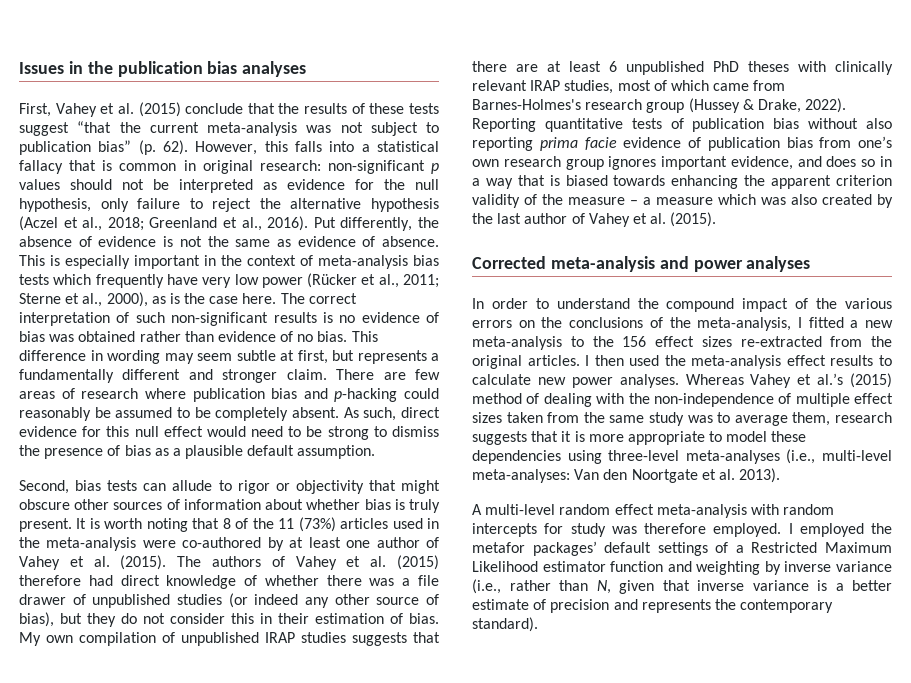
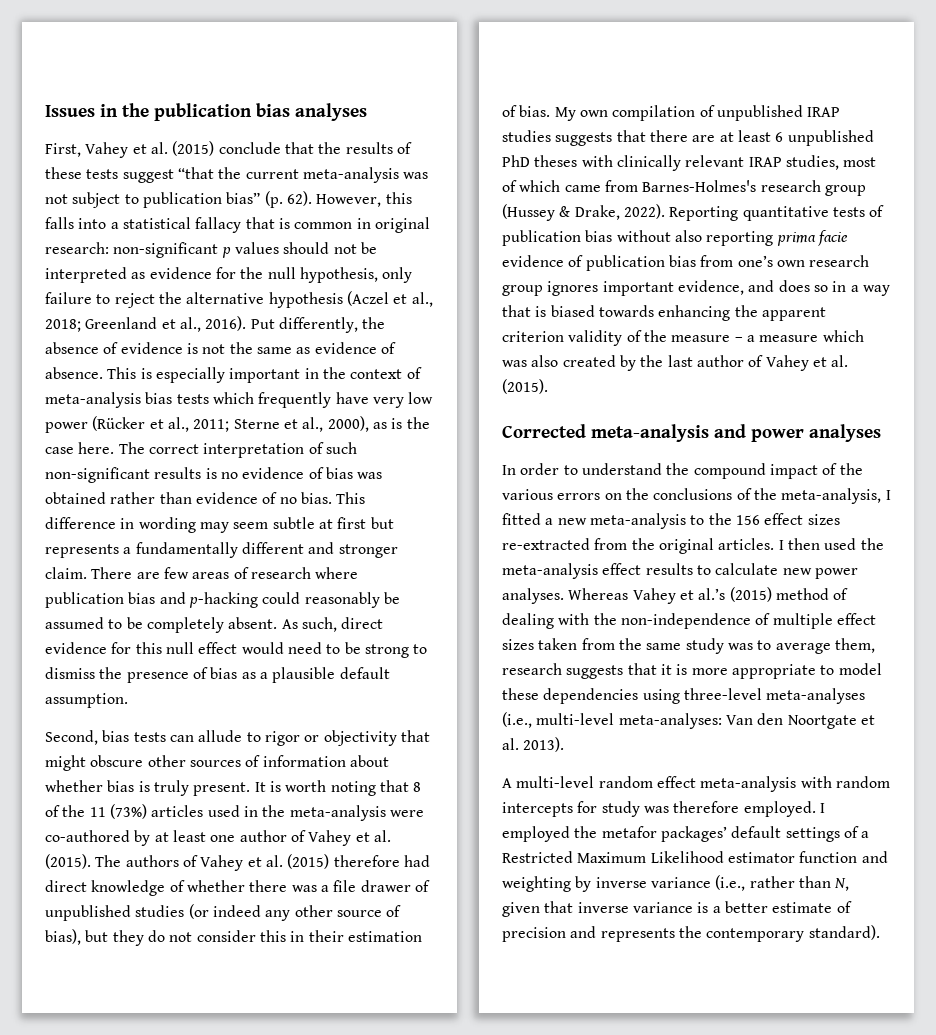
- This difference in wording may seem subtle at first, but represents a fundamentally different and stronger claim.
+ This difference in wording may seem subtle at first but represents a fundamentally different and stronger claim.

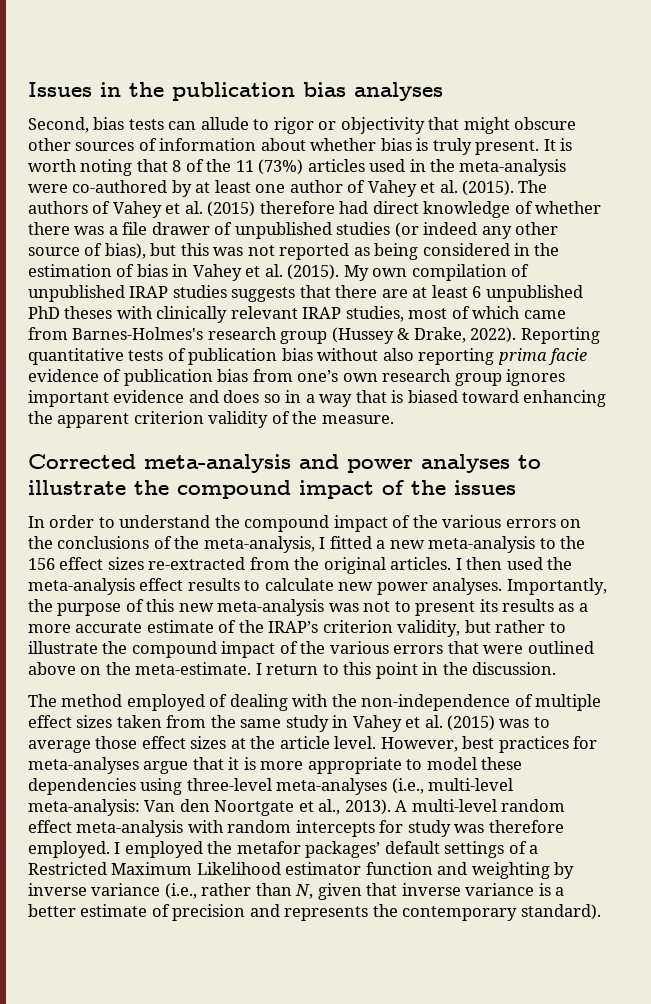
- First, Vahey et al. (2015) conclude that the results of these tests suggest “that the current meta-analysis was not subject to publication bias” (p. 62). However, this falls into a statistical fallacy that is common in original research: non-significant p values should not be interpreted as evidence for the null hypothesis, only failure to reject the alternative hypothesis (Aczel et al., 2018; Greenland et al., 2016). Put differently, the absence of evidence is not the same as evidence of absence. This is especially important in the context of meta-analysis bias tests which frequently have very low power (Rücker et al., 2011; Sterne et al., 2000), as is the case here. The correct interpretation of such non-significant results is no evidence of bias was obtained rather than evidence of no bias. This difference in wording may seem subtle at first but represents a fundamentally different and stronger claim. There are few areas of research where publication bias and p-hacking could reasonably be assumed to be completely absent. As such, direct evidence for this null effect would need to be strong to dismiss the presence of bias as a plausible default assumption.
- The authors of Vahey et al. (2015) therefore had direct knowledge of whether there was a file drawer of unpublished studies (or indeed any other source of bias), but they do not consider this in their estimation of bias.
+ The authors of Vahey et al. (2015) therefore had direct knowledge of whether there was a file drawer of unpublished studies (or indeed any other source of bias), but this was not reported as being considered in the estimation of bias in Vahey et al. (2015).
- Reporting quantitative tests of publication bias without also reporting prima facie evidence of publication bias from one’s own research group ignores important evidence, and does so in a way that is biased towards enhancing the apparent criterion validity of the measure – a measure which was also created by the last author of Vahey et al. (2015).
+ Reporting quantitative tests of publication bias without also reporting prima facie evidence of publication bias from one’s own research group ignores important evidence and does so in a way that is biased toward enhancing the apparent criterion validity of the measure.
- Corrected meta-analysis and power analyses
+ Corrected meta-analysis and power analyses to illustrate the compound impact of the issues
- Whereas Vahey et al.’s (2015) method of dealing with the non-independence of multiple effect sizes taken from the same study was to average them, research suggests that it is more appropriate to model these dependencies using three-level meta-analyses (i.e., multi-level meta-analyses: Van den Noortgate et al. 2013).
- A multi-level random effect meta-analysis with random intercepts for study was therefore employed.
+ Importantly, the purpose of this new meta-analysis was not to present its results as a more accurate estimate of the IRAP’s criterion validity, but rather to illustrate the compound impact of the various errors that were outlined above on the meta-estimate. I return to this point in the discussion.
+ The method employed of dealing with the non-independence of multiple effect sizes taken from the same study in Vahey et al. (2015) was to average those effect sizes at the article level. However, best practices for meta-analyses argue that it is more appropriate to model these dependencies using three-level meta-analyses (i.e., multi-level meta-analysis: Van den Noortgate et al., 2013). A multi-level random effect meta-analysis with random intercepts for study was therefore employed.

